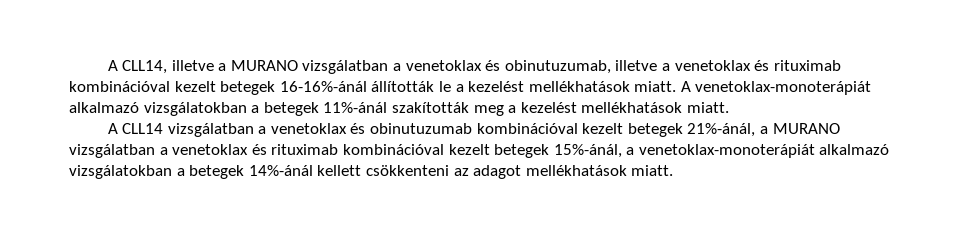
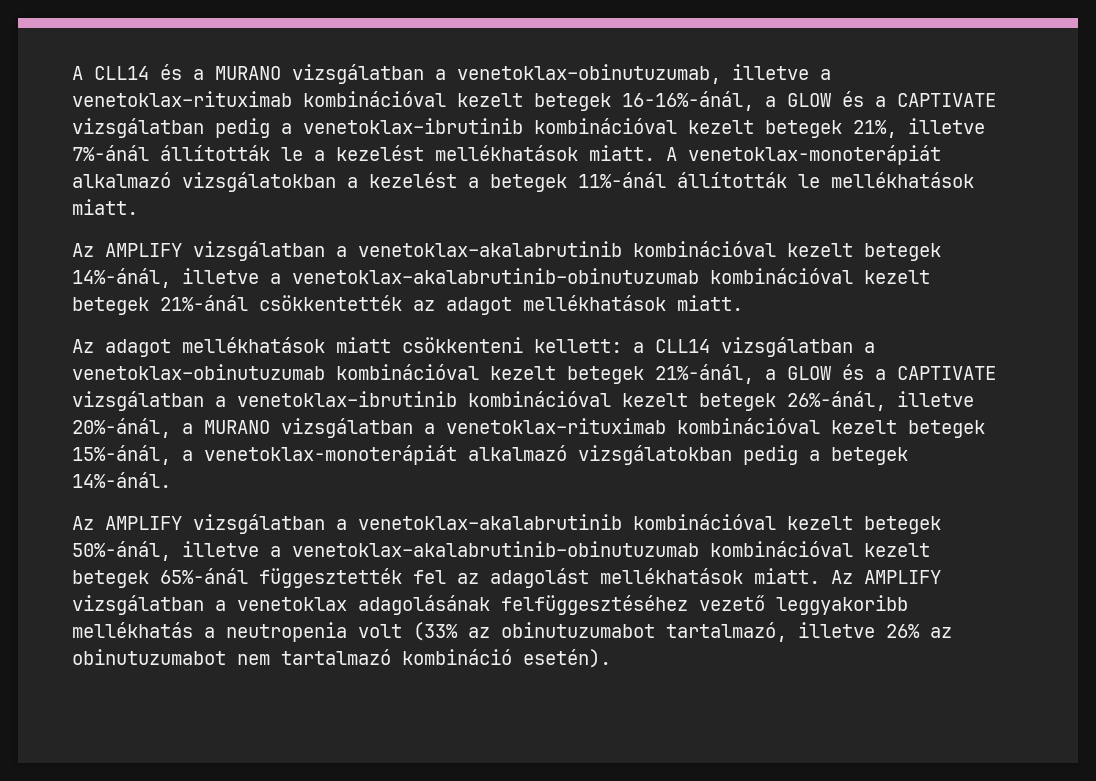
- A CLL14, illetve a MURANO vizsgálatban a venetoklax és obinutuzumab, illetve a venetoklax és rituximab kombinációval kezelt betegek 16-16%-ánál állították le a kezelést mellékhatások miatt.
+ A CLL14 és a MURANO vizsgálatban a venetoklax–obinutuzumab, illetve a venetoklax–rituximab kombinációval kezelt betegek 16-16%-ánál, a GLOW és a CAPTIVATE vizsgálatban pedig a venetoklax–ibrutinib kombinációval kezelt betegek 21%, illetve 7%-ánál állították le a kezelést mellékhatások miatt.
- A venetoklax-monoterápiát alkalmazó vizsgálatokban a betegek 11%-ánál szakították meg a kezelést mellékhatások miatt.
- A CLL14 vizsgálatban a venetoklax és obinutuzumab kombinációval kezelt betegek 21%-ánál, a MURANO vizsgálatban a venetoklax és rituximab kombinációval kezelt betegek 15%-ánál, a venetoklax-monoterápiát alkalmazó vizsgálatokban a betegek 14%-ánál kellett csökkenteni az adagot mellékhatások miatt.
+ A venetoklax-monoterápiát alkalmazó vizsgálatokban a kezelést a betegek 11%-ánál állították le mellékhatások miatt.
+ Az AMPLIFY vizsgálatban a venetoklax–akalabrutinib kombinációval kezelt betegek 14%-ánál, illetve a venetoklax–akalabrutinib–obinutuzumab kombinációval kezelt betegek 21%-ánál csökkentették az adagot mellékhatások miatt.
+ Az adagot mellékhatások miatt csökkenteni kellett: a CLL14 vizsgálatban a venetoklax–obinutuzumab kombinációval kezelt betegek 21%-ánál, a GLOW és a CAPTIVATE vizsgálatban a venetoklax–ibrutinib kombinációval kezelt betegek 26%-ánál, illetve 20%-ánál, a MURANO vizsgálatban a venetoklax–rituximab kombinációval kezelt betegek 15%-ánál, a venetoklax-monoterápiát alkalmazó vizsgálatokban pedig a betegek 14%-ánál.
+ Az AMPLIFY vizsgálatban a venetoklax–akalabrutinib kombinációval kezelt betegek 50%-ánál, illetve a venetoklax–akalabrutinib–obinutuzumab kombinációval kezelt betegek 65%-ánál függesztették fel az adagolást mellékhatások miatt. Az AMPLIFY vizsgálatban a venetoklax adagolásának felfüggesztéséhez vezető leggyakoribb mellékhatás a neutropenia volt (33% az obinutuzumabot tartalmazó, illetve 26% az obinutuzumabot nem tartalmazó kombináció esetén).

